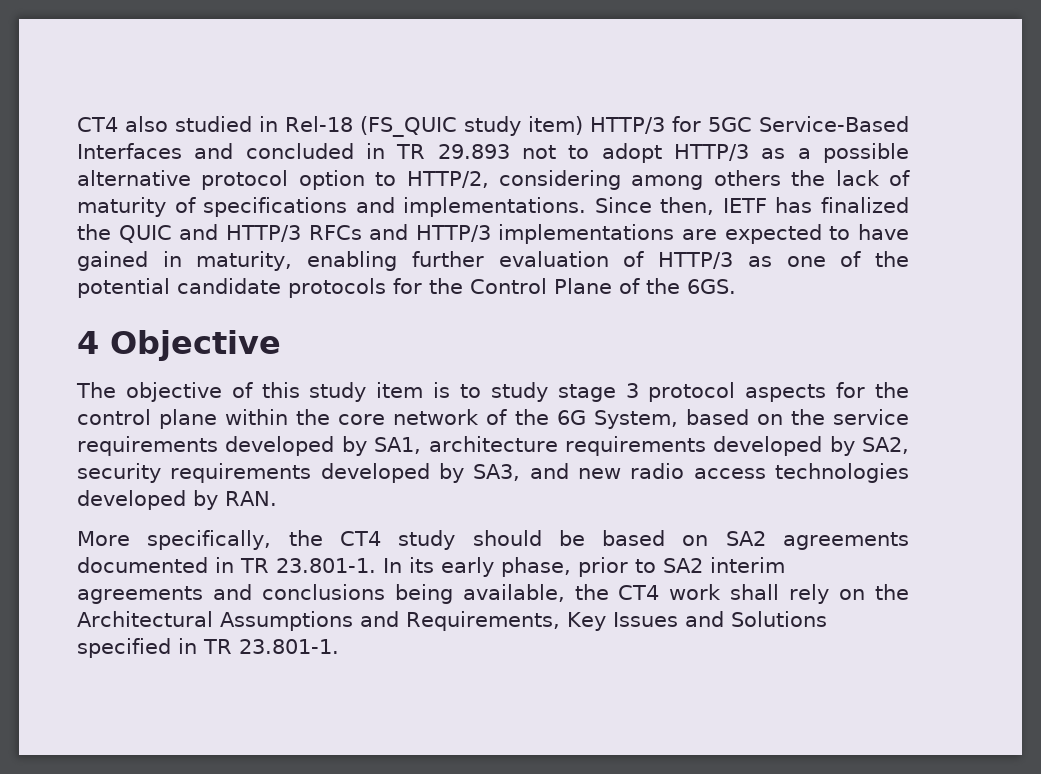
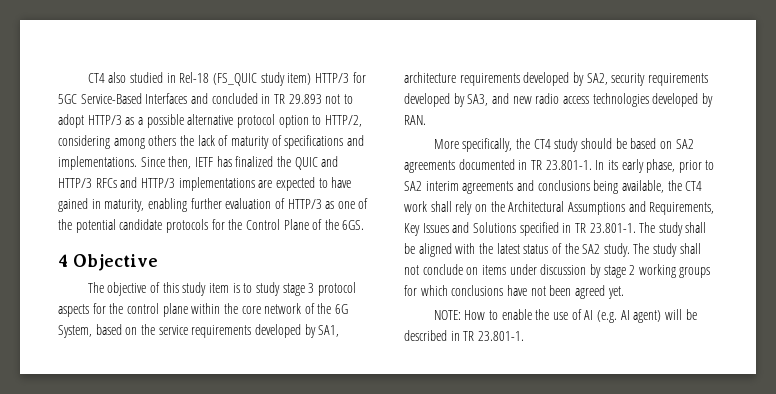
- More specifically, the CT4 study should be based on SA2 agreements documented in TR 23.801-1. In its early phase, prior to SA2 interim agreements and conclusions being available, the CT4 work shall rely on the Architectural Assumptions and Requirements, Key Issues and Solutions specified in TR 23.801-1.
+ More specifically, the CT4 study should be based on SA2 agreements documented in TR 23.801-1. In its early phase, prior to SA2 interim agreements and conclusions being available, the CT4 work shall rely on the Architectural Assumptions and Requirements, Key Issues and Solutions specified in TR 23.801-1. The study shall be aligned with the latest status of the SA2 study. The study shall not conclude on items under discussion by stage 2 working groups for which conclusions have not been agreed yet.
+ NOTE: How to enable the use of AI (e.g. AI agent) will be described in TR 23.801-1.

